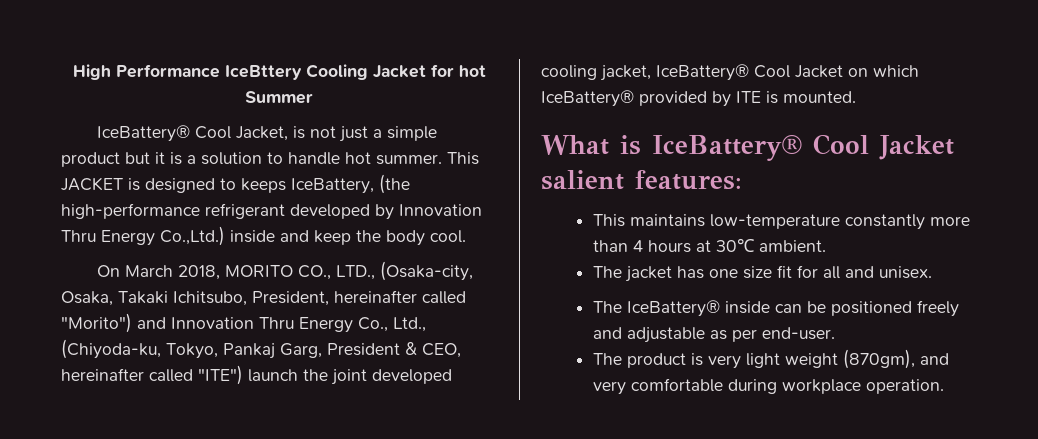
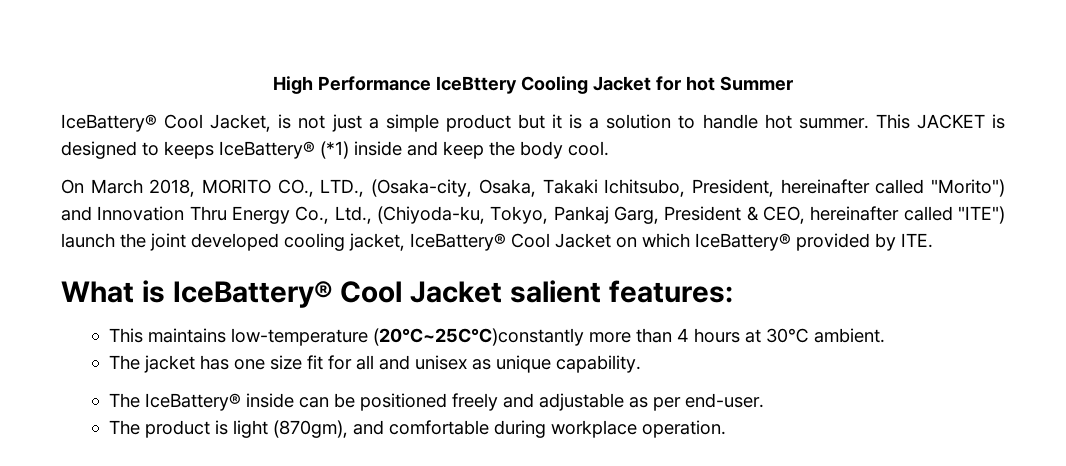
- This JACKET is designed to keeps IceBattery, (the high-performance refrigerant developed by Innovation Thru Energy Co.,Ltd.) inside and keep the body cool.
+ This JACKET is designed to keeps IceBattery® (*1) inside and keep the body cool.
- On March 2018, MORITO CO., LTD., (Osaka-city, Osaka, Takaki Ichitsubo, President, hereinafter called "Morito") and Innovation Thru Energy Co., Ltd., (Chiyoda-ku, Tokyo, Pankaj Garg, President & CEO, hereinafter called "ITE") launch the joint developed cooling jacket, IceBattery® Cool Jacket on which IceBattery® provided by ITE is mounted.
+ On March 2018, MORITO CO., LTD., (Osaka-city, Osaka, Takaki Ichitsubo, President, hereinafter called "Morito") and Innovation Thru Energy Co., Ltd., (Chiyoda-ku, Tokyo, Pankaj Garg, President & CEO, hereinafter called "ITE") launch the joint developed cooling jacket, IceBattery® Cool Jacket on which IceBattery® provided by ITE.
- This maintains low-temperature constantly more than 4 hours at 30℃ ambient.
+ This maintains low-temperature (20℃~25C℃)constantly more than 4 hours at 30℃ ambient.
- The jacket has one size fit for all and unisex.
+ The jacket has one size fit for all and unisex as unique capability.
- The product is very light weight (870gm), and very comfortable during workplace operation.
+ The product is light (870gm), and comfortable during workplace operation.

